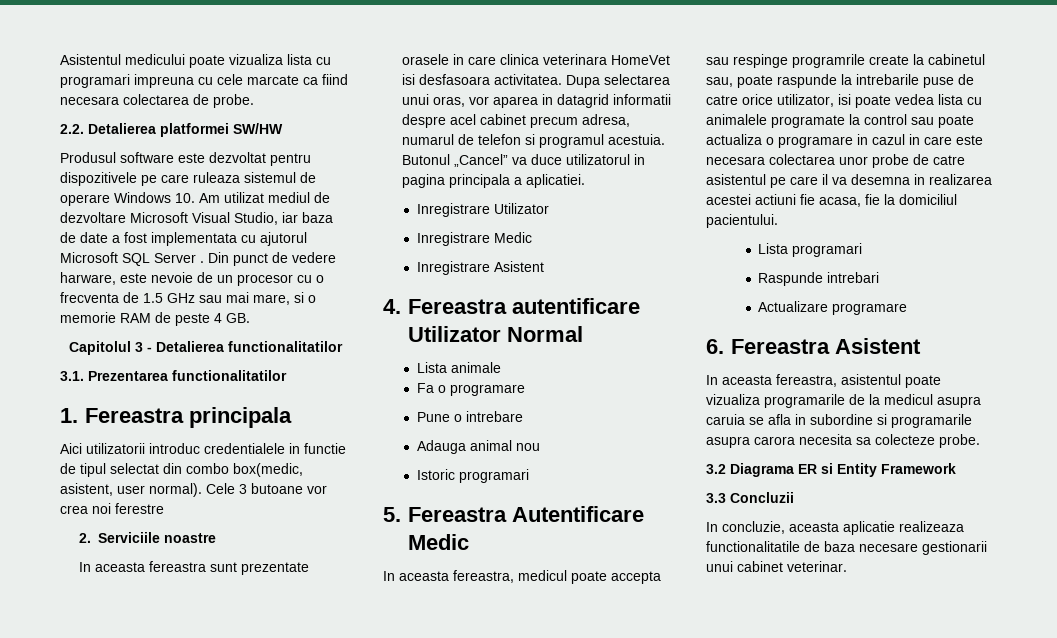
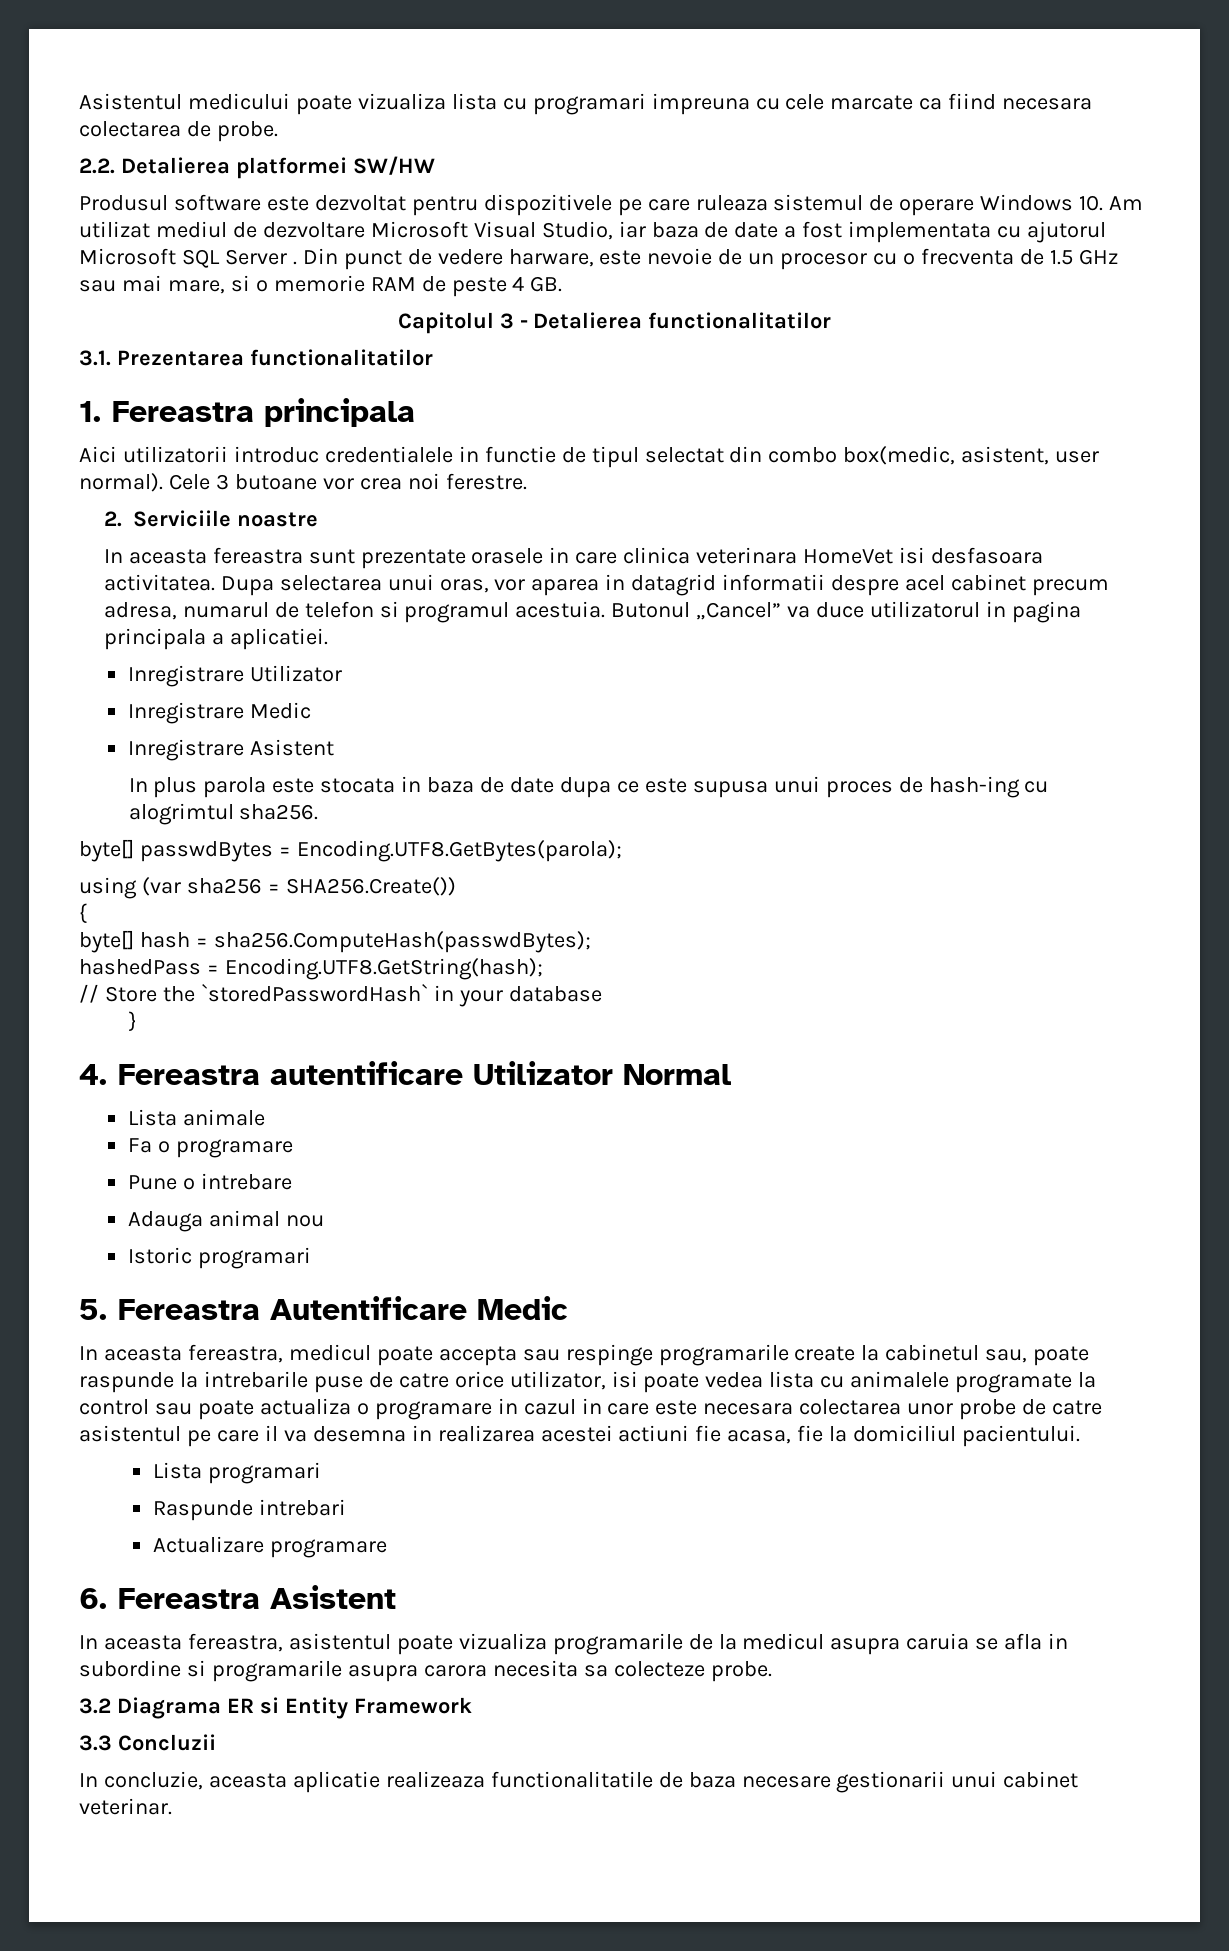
- Cele 3 butoane vor crea noi ferestre
+ Cele 3 butoane vor crea noi ferestre.
+ In plus parola este stocata in baza de date dupa ce este supusa unui proces de hash-ing cu alogrimtul sha256.
+ byte[] passwdBytes = Encoding.UTF8.GetBytes(parola);
+ using (var sha256 = SHA256.Create())
+ {
+ byte[] hash = sha256.ComputeHash(passwdBytes);
+ hashedPass = Encoding.UTF8.GetString(hash);
+ // Store the `storedPasswordHash` in your database
+ }
- In aceasta fereastra, medicul poate accepta sau respinge programrile create la cabinetul sau, poate raspunde la intrebarile puse de catre orice utilizator, isi poate vedea lista cu animalele programate la control sau poate actualiza o programare in cazul in care este necesara colectarea unor probe de catre asistentul pe care il va desemna in realizarea acestei actiuni fie acasa, fie la domiciliul pacientului.
+ In aceasta fereastra, medicul poate accepta sau respinge programarile create la cabinetul sau, poate raspunde la intrebarile puse de catre orice utilizator, isi poate vedea lista cu animalele programate la control sau poate actualiza o programare in cazul in care este necesara colectarea unor probe de catre asistentul pe care il va desemna in realizarea acestei actiuni fie acasa, fie la domiciliul pacientului.

